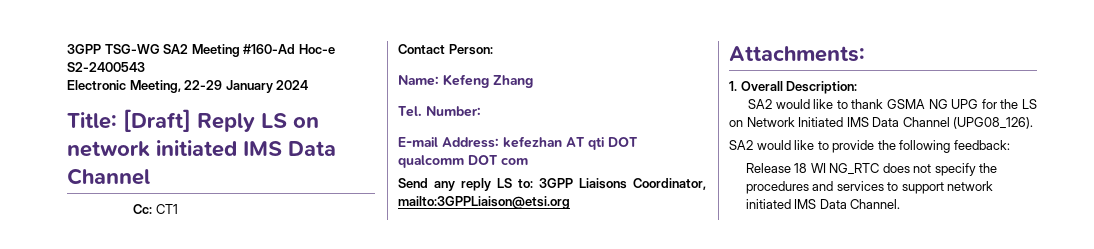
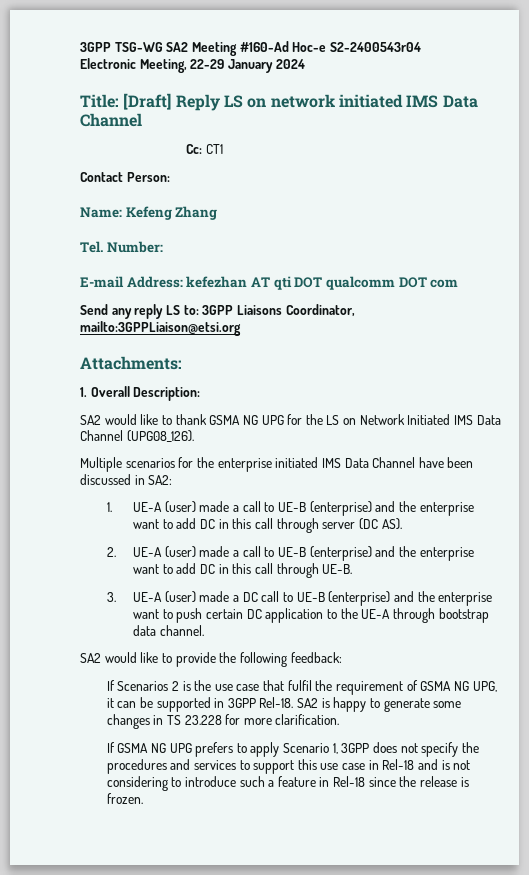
- 3GPP TSG-WG SA2 Meeting #160-Ad Hoc-e S2-2400543
+ 3GPP TSG-WG SA2 Meeting #160-Ad Hoc-e S2-2400543r04
+ Multiple scenarios for the enterprise initiated IMS Data Channel have been discussed in SA2:
+ 1. UE-A (user) made a call to UE-B (enterprise) and the enterprise want to add DC in this call through server (DC AS).
+ 2. UE-A (user) made a call to UE-B (enterprise) and the enterprise want to add DC in this call through UE-B.
+ 3. UE-A (user) made a DC call to UE-B (enterprise) and the enterprise want to push certain DC application to the UE-A through bootstrap data channel.
- Release 18 WI NG_RTC does not specify the procedures and services to support network initiated IMS Data Channel.
+ If Scenarios 2 is the use case that fulfil the requirement of GSMA NG UPG, it can be supported in 3GPP Rel-18. SA2 is happy to generate some changes in TS 23.228 for more clarification.
+ If GSMA NG UPG prefers to apply Scenario 1, 3GPP does not specify the procedures and services to support this use case in Rel-18 and is not considering to introduce such a feature in Rel-18 since the release is frozen.

